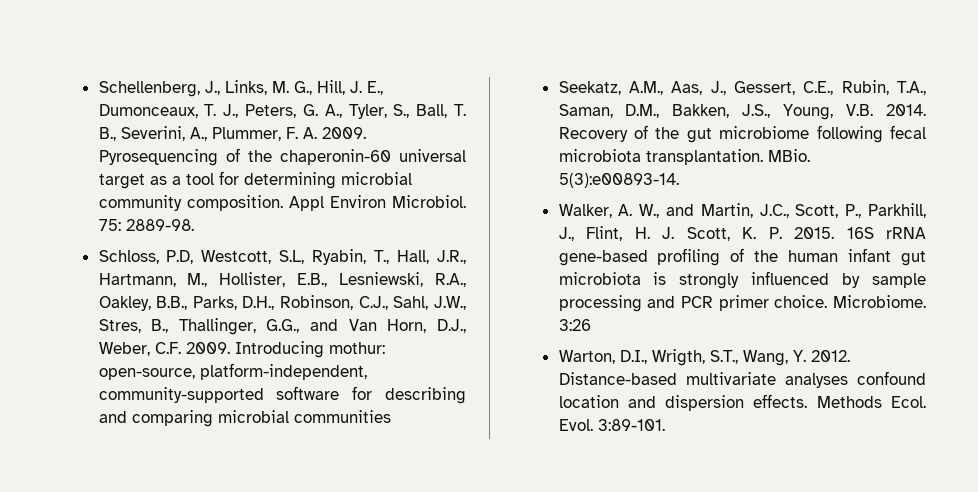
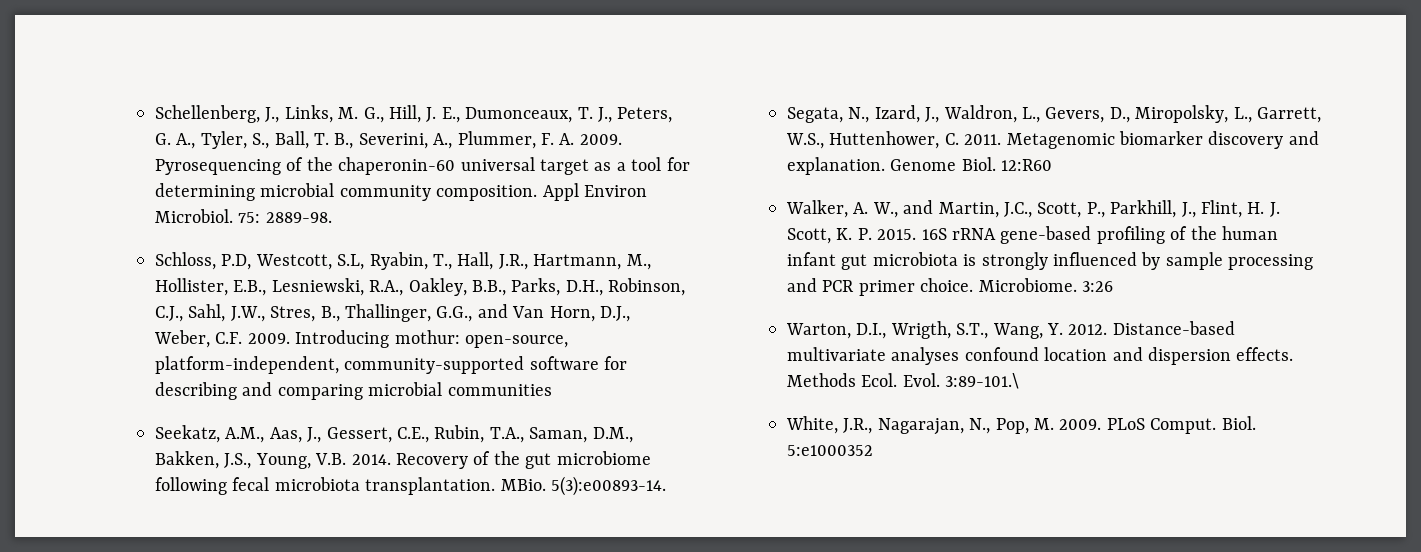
+ Segata, N., Izard, J., Waldron, L., Gevers, D., Miropolsky, L., Garrett, W.S., Huttenhower, C. 2011. Metagenomic biomarker discovery and explanation. Genome Biol. 12:R60
- 3:89-101.
+ 3:89-101.\
+ White, J.R., Nagarajan, N., Pop, M. 2009. PLoS Comput. Biol. 5:e1000352

